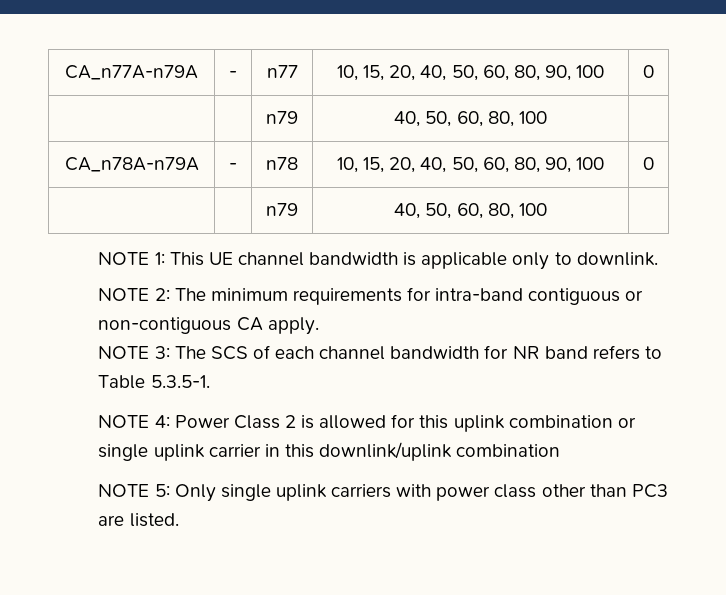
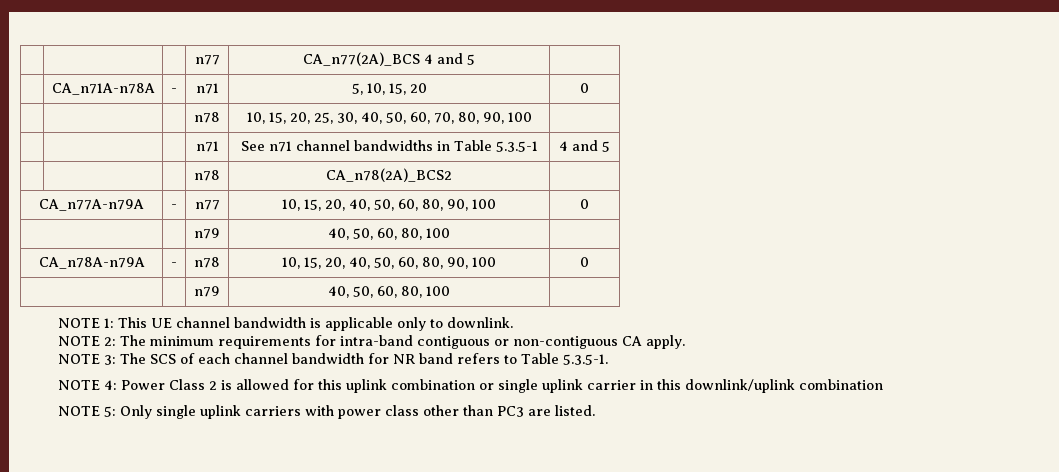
+ | | | n77 | CA_n77(2A)_BCS 4 and 5 |
+ | CA_n71A-n78A | - | n71 | 5, 10, 15, 20 | 0
+ | | | n78 | 10, 15, 20, 25, 30, 40, 50, 60, 70, 80, 90, 100 |
+ | | | n71 | See n71 channel bandwidths in Table 5.3.5-1 | 4 and 5
+ | | | n78 | CA_n78(2A)_BCS2 |

